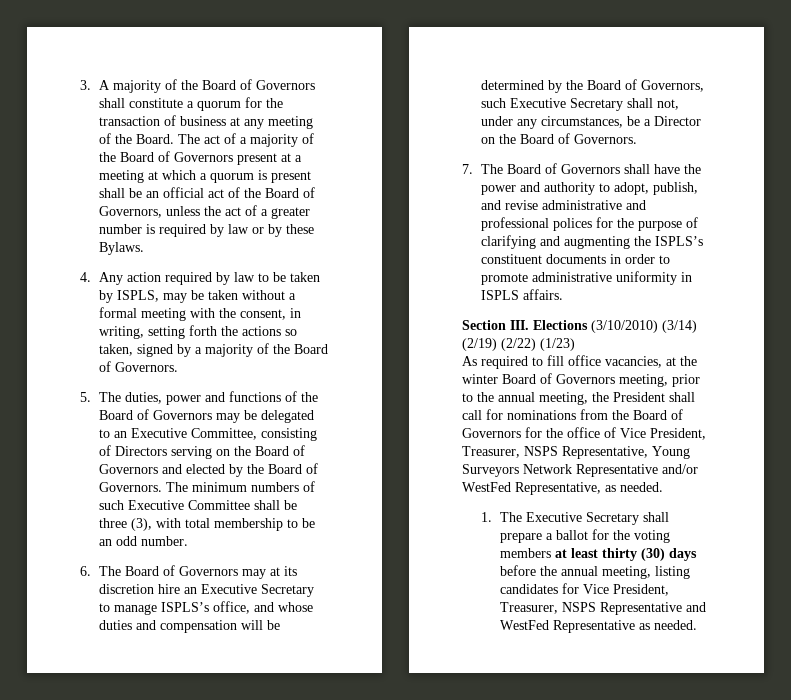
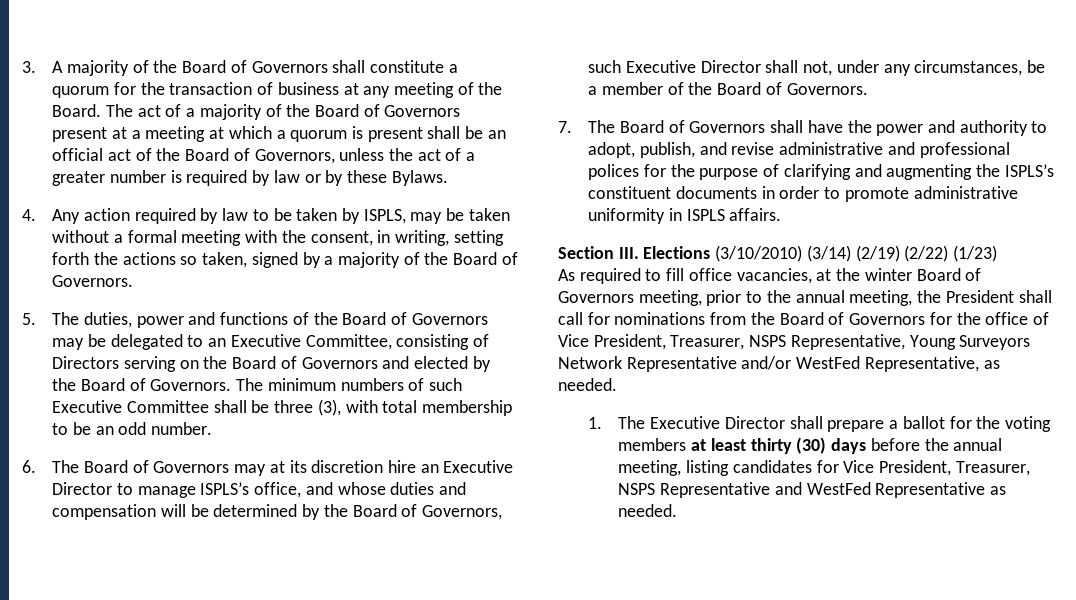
- 6. The Board of Governors may at its discretion hire an Executive Secretary to manage ISPLS’s office, and whose duties and compensation will be determined by the Board of Governors, such Executive Secretary shall not, under any circumstances, be a Director on the Board of Governors.
+ 6. The Board of Governors may at its discretion hire an Executive Director to manage ISPLS’s office, and whose duties and compensation will be determined by the Board of Governors, such Executive Director shall not, under any circumstances, be a member of the Board of Governors.
- 1. The Executive Secretary shall prepare a ballot for the voting members at least thirty (30) days before the annual meeting, listing candidates for Vice President, Treasurer, NSPS Representative and WestFed Representative as needed.
+ 1. The Executive Director shall prepare a ballot for the voting members at least thirty (30) days before the annual meeting, listing candidates for Vice President, Treasurer, NSPS Representative and WestFed Representative as needed.

